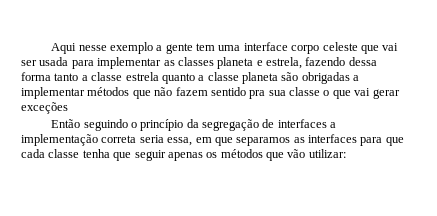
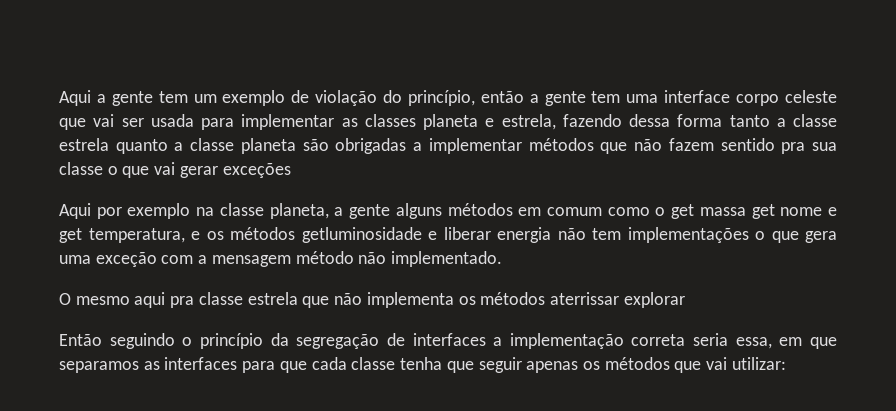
- Aqui nesse exemplo a gente tem uma interface corpo celeste que vai ser usada para implementar as classes planeta e estrela, fazendo dessa forma tanto a classe estrela quanto a classe planeta são obrigadas a implementar métodos que não fazem sentido pra sua classe o que vai gerar exceções
+ Aqui a gente tem um exemplo de violação do princípio, então a gente tem uma interface corpo celeste que vai ser usada para implementar as classes planeta e estrela, fazendo dessa forma tanto a classe estrela quanto a classe planeta são obrigadas a implementar métodos que não fazem sentido pra sua classe o que vai gerar exceções
+ Aqui por exemplo na classe planeta, a gente alguns métodos em comum como o get massa get nome e get temperatura, e os métodos getluminosidade e liberar energia não tem implementações o que gera uma exceção com a mensagem método não implementado.
+ O mesmo aqui pra classe estrela que não implementa os métodos aterrissar explorar
- Então seguindo o princípio da segregação de interfaces a implementação correta seria essa, em que separamos as interfaces para que cada classe tenha que seguir apenas os métodos que vão utilizar:
+ Então seguindo o princípio da segregação de interfaces a implementação correta seria essa, em que separamos as interfaces para que cada classe tenha que seguir apenas os métodos que vai utilizar:

